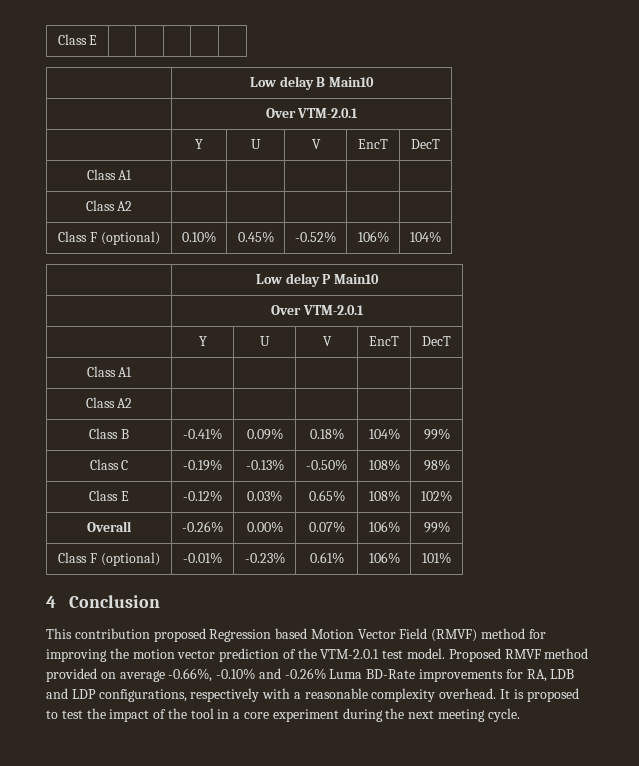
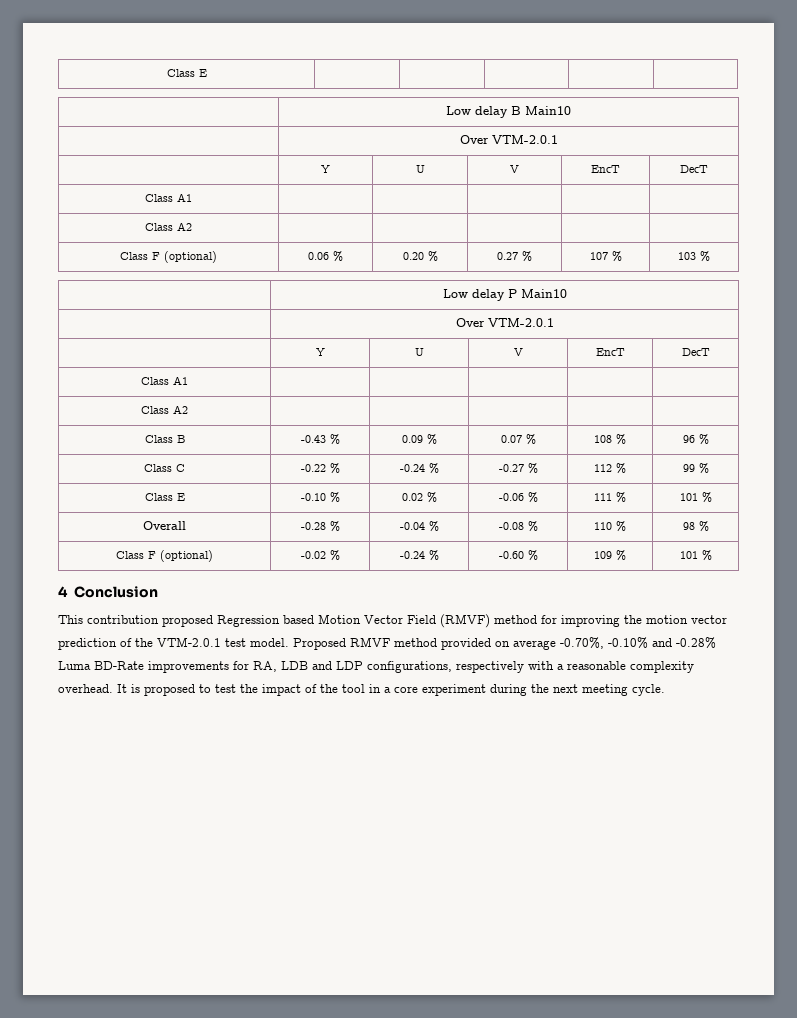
- Class F (optional) | 0.10% | 0.45% | -0.52% | 106% | 104%
+ Class F (optional) | 0.06 % | 0.20 % | 0.27 % | 107 % | 103 %
- Class B | -0.41% | 0.09% | 0.18% | 104% | 99%
- Class C | -0.19% | -0.13% | -0.50% | 108% | 98%
- Class E | -0.12% | 0.03% | 0.65% | 108% | 102%
- Overall | -0.26% | 0.00% | 0.07% | 106% | 99%
- Class F (optional) | -0.01% | -0.23% | 0.61% | 106% | 101%
+ Class B | -0.43 % | 0.09 % | 0.07 % | 108 % | 96 %
+ Class C | -0.22 % | -0.24 % | -0.27 % | 112 % | 99 %
+ Class E | -0.10 % | 0.02 % | -0.06 % | 111 % | 101 %
+ Overall | -0.28 % | -0.04 % | -0.08 % | 110 % | 98 %
+ Class F (optional) | -0.02 % | -0.24 % | -0.60 % | 109 % | 101 %
- Proposed RMVF method provided on average -0.66%, -0.10% and -0.26% Luma BD-Rate improvements for RA, LDB and LDP configurations, respectively with a reasonable complexity overhead.
+ Proposed RMVF method provided on average -0.70%, -0.10% and -0.28% Luma BD-Rate improvements for RA, LDB and LDP configurations, respectively with a reasonable complexity overhead.

